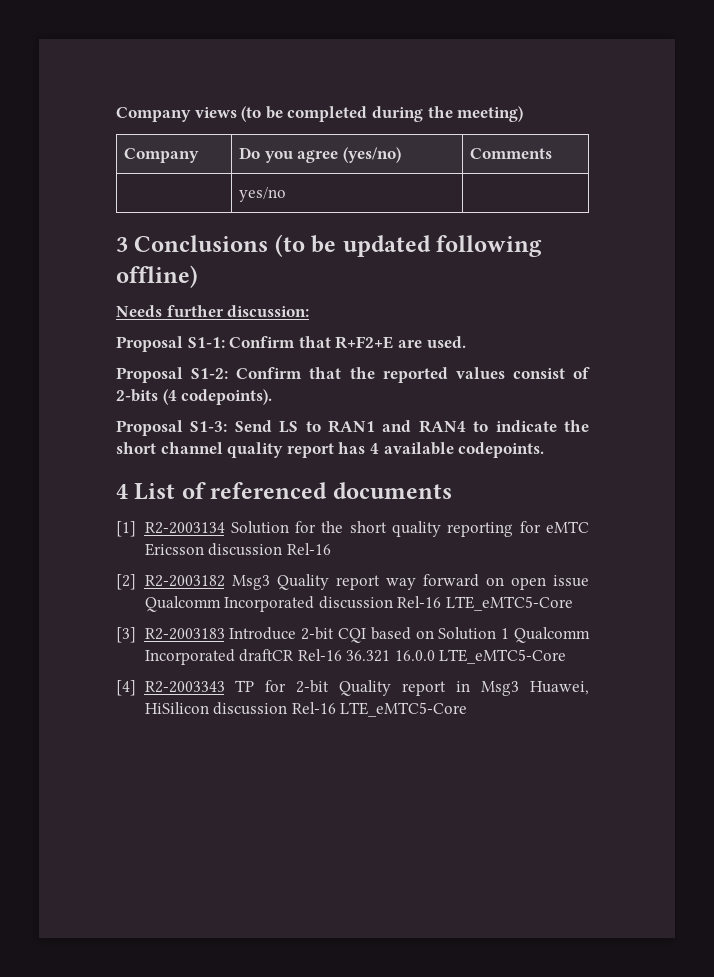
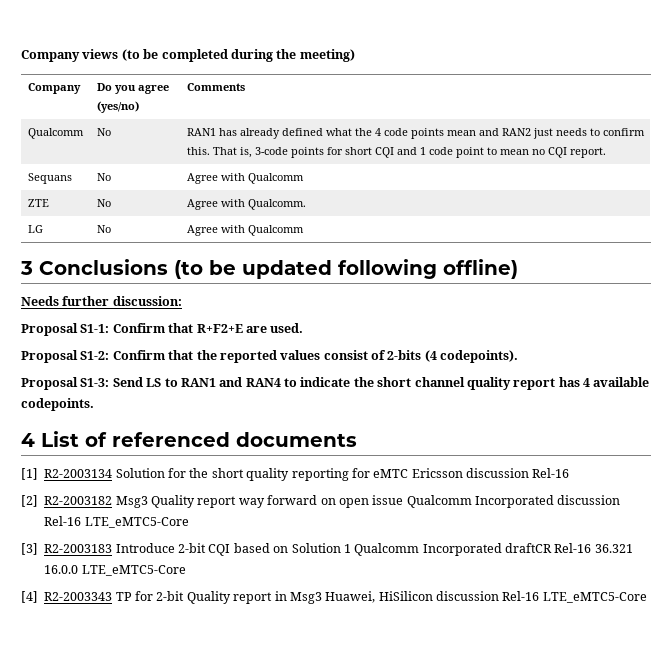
- | yes/no |
+ Qualcomm | No | RAN1 has already defined what the 4 code points mean and RAN2 just needs to confirm this. That is, 3-code points for short CQI and 1 code point to mean no CQI report.
+ Sequans | No | Agree with Qualcomm
+ ZTE | No | Agree with Qualcomm.
+ LG | No | Agree with Qualcomm

